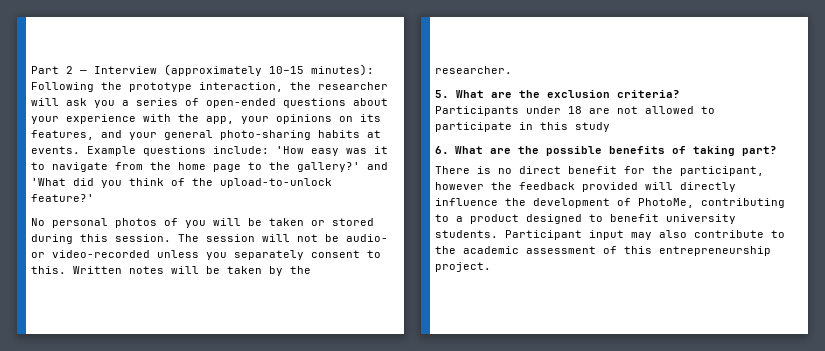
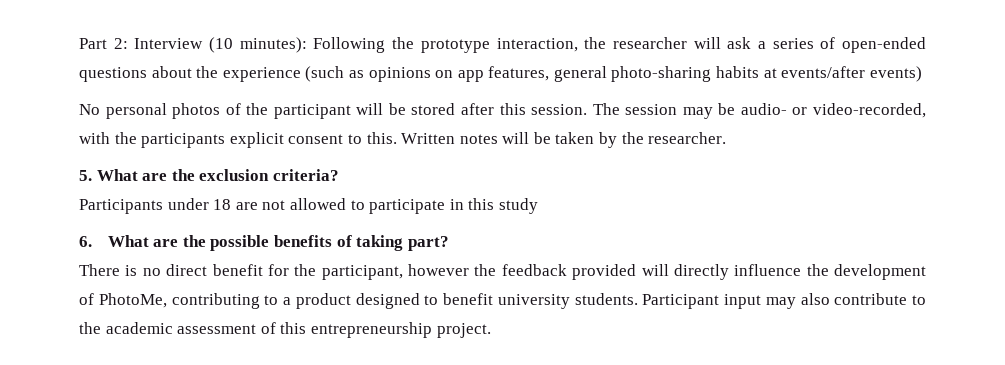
- Part 2 — Interview (approximately 10–15 minutes): Following the prototype interaction, the researcher will ask you a series of open-ended questions about your experience with the app, your opinions on its features, and your general photo-sharing habits at events. Example questions include: 'How easy was it to navigate from the home page to the gallery?' and 'What did you think of the upload-to-unlock feature?'
- No personal photos of you will be taken or stored during this session.
+ Part 2: Interview (10 minutes): Following the prototype interaction, the researcher will ask a series of open-ended questions about the experience (such as opinions on app features, general photo-sharing habits at events/after events)
+ No personal photos of the participant will be stored after this session.
- The session will not be audio- or video-recorded unless you separately consent to this.
+ The session may be audio- or video-recorded, with the participants explicit consent to this.

